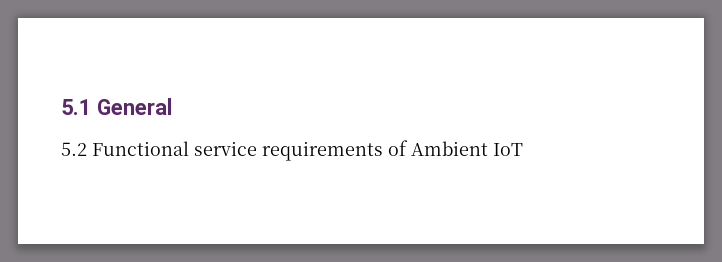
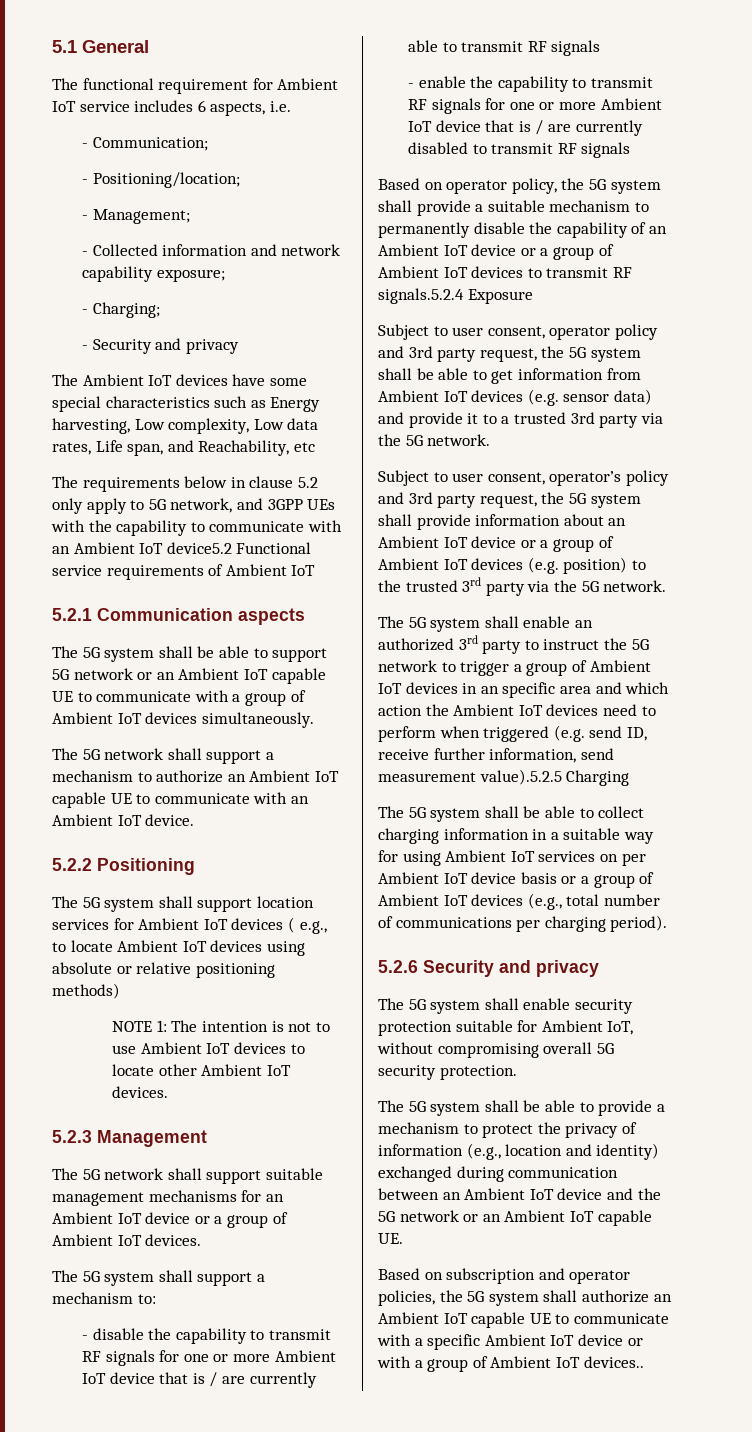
- 5.2 Functional service requirements of Ambient IoT
+ The functional requirement for Ambient IoT service includes 6 aspects, i.e.
+ - Communication;
+ - Positioning/location;
+ - Management;
+ - Collected information and network capability exposure;
+ - Charging;
+ - Security and privacy
+ The Ambient IoT devices have some special characteristics such as Energy harvesting, Low complexity, Low data rates, Life span, and Reachability, etc
+ The requirements below in clause 5.2 only apply to 5G network, and 3GPP UEs with the capability to communicate with an Ambient IoT device5.2 Functional service requirements of Ambient IoT
+ 5.2.1 Communication aspects
+ The 5G system shall be able to support 5G network or an Ambient IoT capable UE to communicate with a group of Ambient IoT devices simultaneously.
+ The 5G network shall support a mechanism to authorize an Ambient IoT capable UE to communicate with an Ambient IoT device.
+ 5.2.2 Positioning
+ The 5G system shall support location services for Ambient IoT devices ( e.g., to locate Ambient IoT devices using absolute or relative positioning methods)
+ NOTE 1: The intention is not to use Ambient IoT devices to locate other Ambient IoT devices.
+ 5.2.3 Management
+ The 5G network shall support suitable management mechanisms for an Ambient IoT device or a group of Ambient IoT devices.
+ The 5G system shall support a mechanism to:
+ - disable the capability to transmit RF signals for one or more Ambient IoT device that is / are currently able to transmit RF signals
+ - enable the capability to transmit RF signals for one or more Ambient IoT device that is / are currently disabled to transmit RF signals
+ Based on operator policy, the 5G system shall provide a suitable mechanism to permanently disable the capability of an Ambient IoT device or a group of Ambient IoT devices to transmit RF signals.5.2.4 Exposure
+ Subject to user consent, operator policy and 3rd party request, the 5G system shall be able to get information from Ambient IoT devices (e.g. sensor data) and provide it to a trusted 3rd party via the 5G network.
+ Subject to user consent, operator’s policy and 3rd party request, the 5G system shall provide information about an Ambient IoT device or a group of Ambient IoT devices (e.g. position) to the trusted 3rd party via the 5G network.
+ The 5G system shall enable an authorized 3rd party to instruct the 5G network to trigger a group of Ambient IoT devices in an specific area and which action the Ambient IoT devices need to perform when triggered (e.g. send ID, receive further information, send measurement value).5.2.5 Charging
+ The 5G system shall be able to collect charging information in a suitable way for using Ambient IoT services on per Ambient IoT device basis or a group of Ambient IoT devices (e.g., total number of communications per charging period).
+ 5.2.6 Security and privacy
+ The 5G system shall enable security protection suitable for Ambient IoT, without compromising overall 5G security protection.
+ The 5G system shall be able to provide a mechanism to protect the privacy of information (e.g., location and identity) exchanged during communication between an Ambient IoT device and the 5G network or an Ambient IoT capable UE.
+ Based on subscription and operator policies, the 5G system shall authorize an Ambient IoT capable UE to communicate with a specific Ambient IoT device or with a group of Ambient IoT devices..

